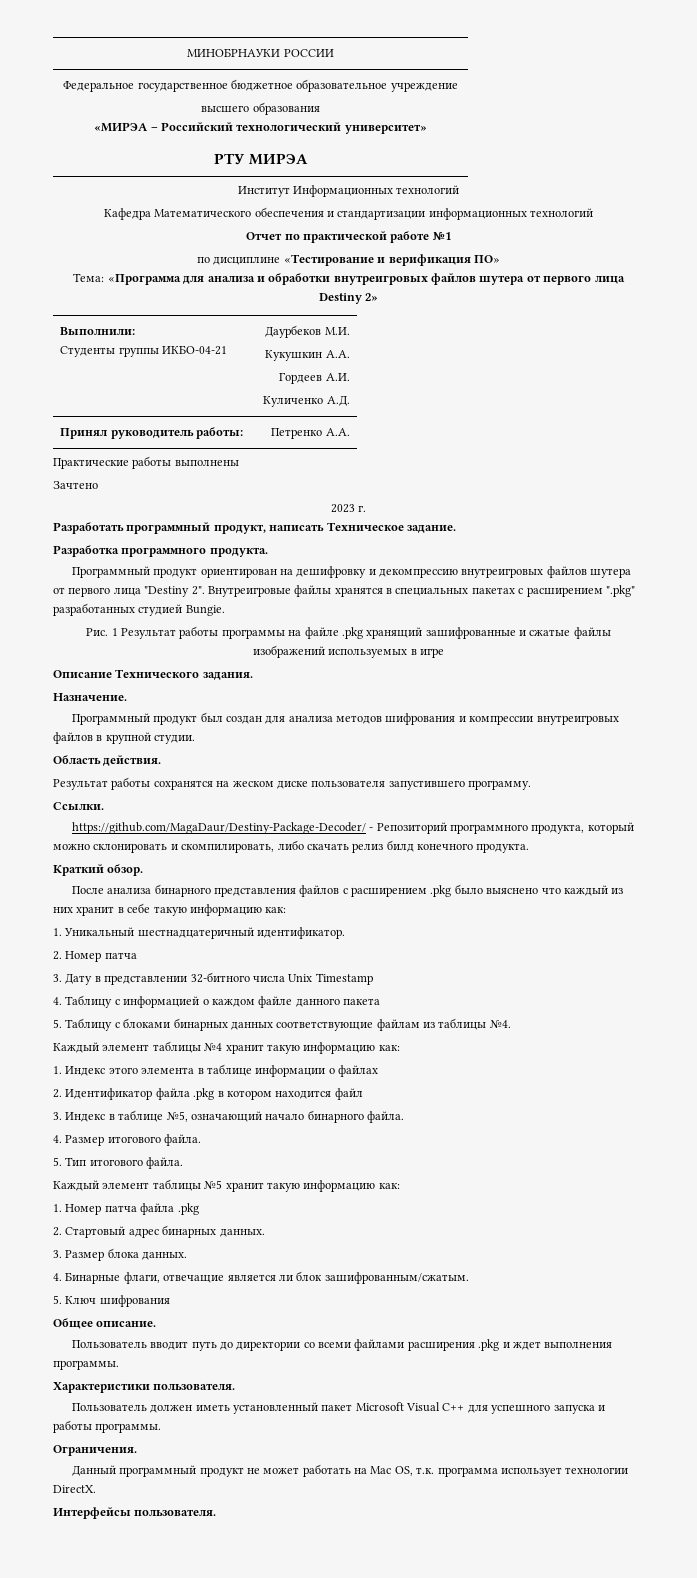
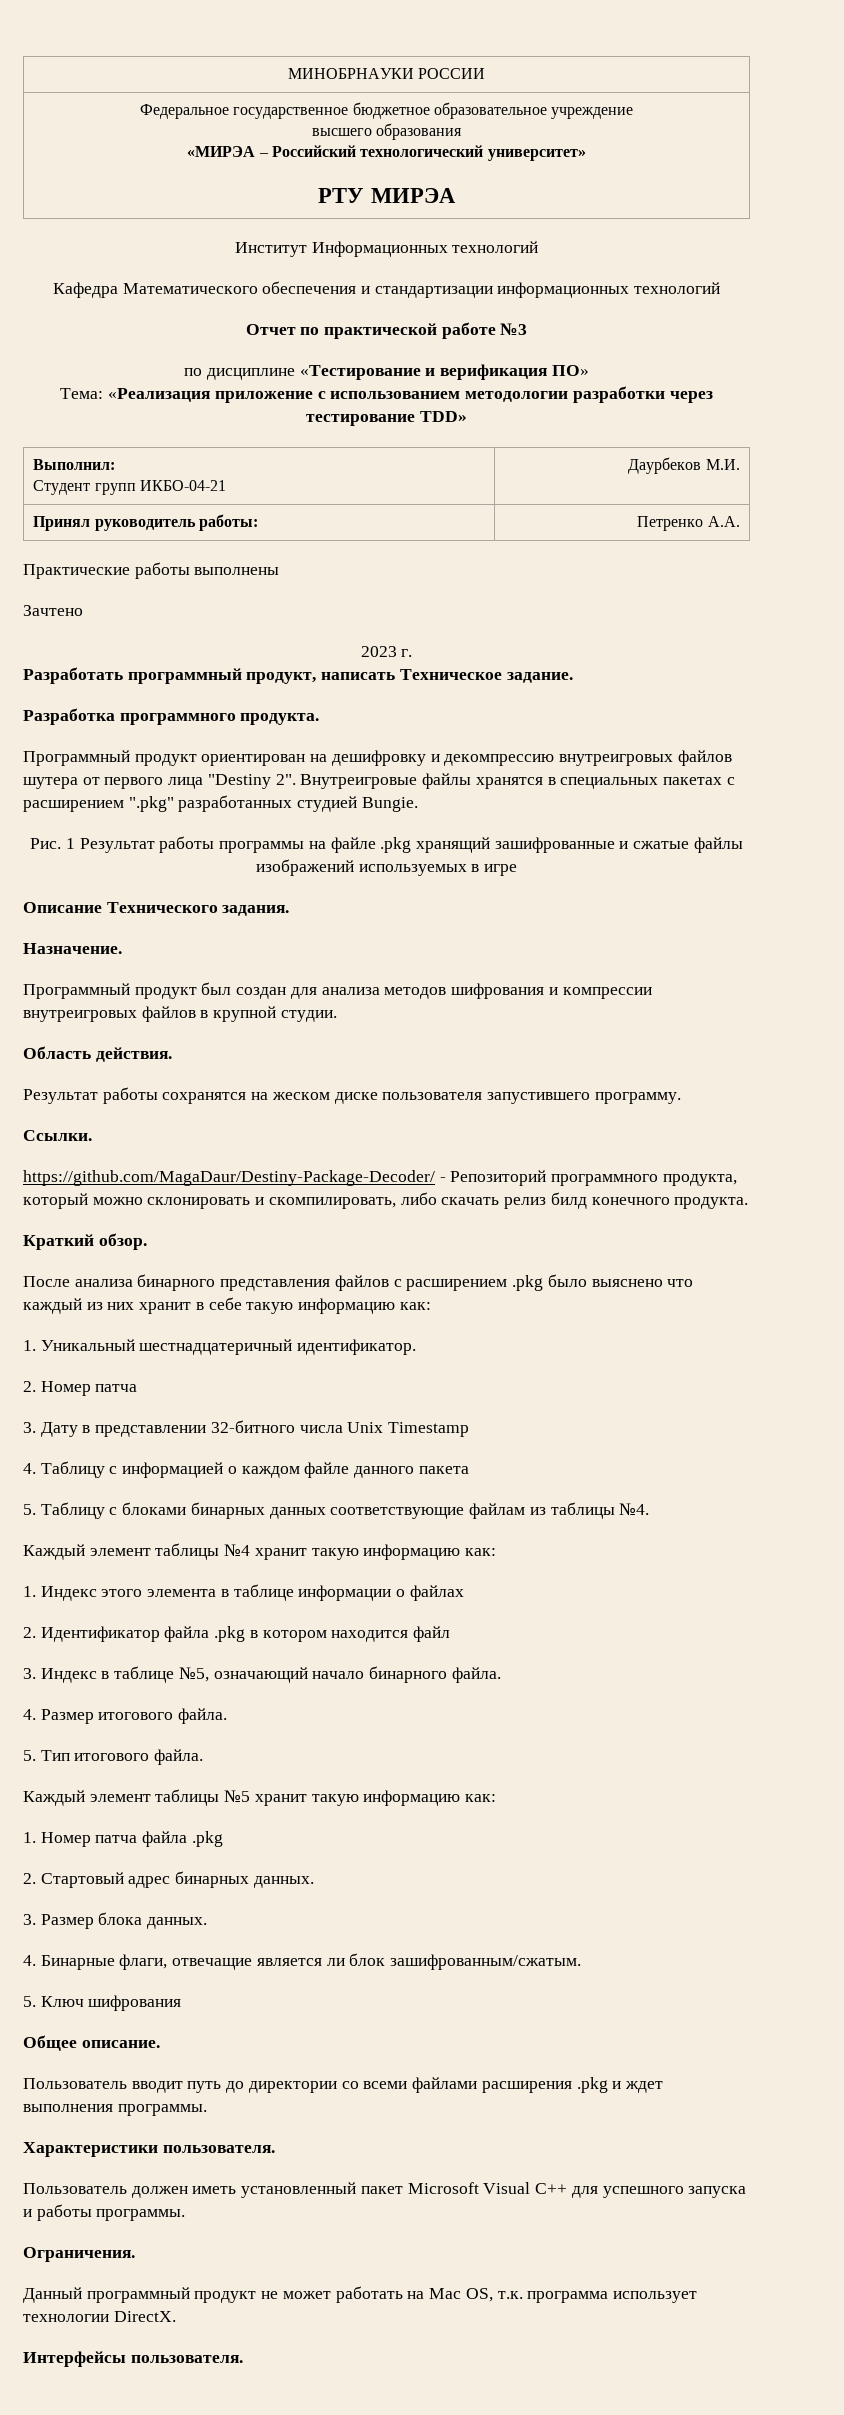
- Отчет по практической работе №1
+ Отчет по практической работе №3
- Тема: «Программа для анализа и обработки внутреигровых файлов шутера от первого лица Destiny 2»
- Выполнили:
- Студенты группы ИКБО-04-21 | Даурбеков М.И.
- Кукушкин А.А.
- Гордеев А.И.
- Куличенко А.Д.
+ Тема: «Реализация приложение с использованием методологии разработки через тестирование TDD»
+ Выполнил:
+ Студент групп ИКБО-04-21 | Даурбеков М.И.

